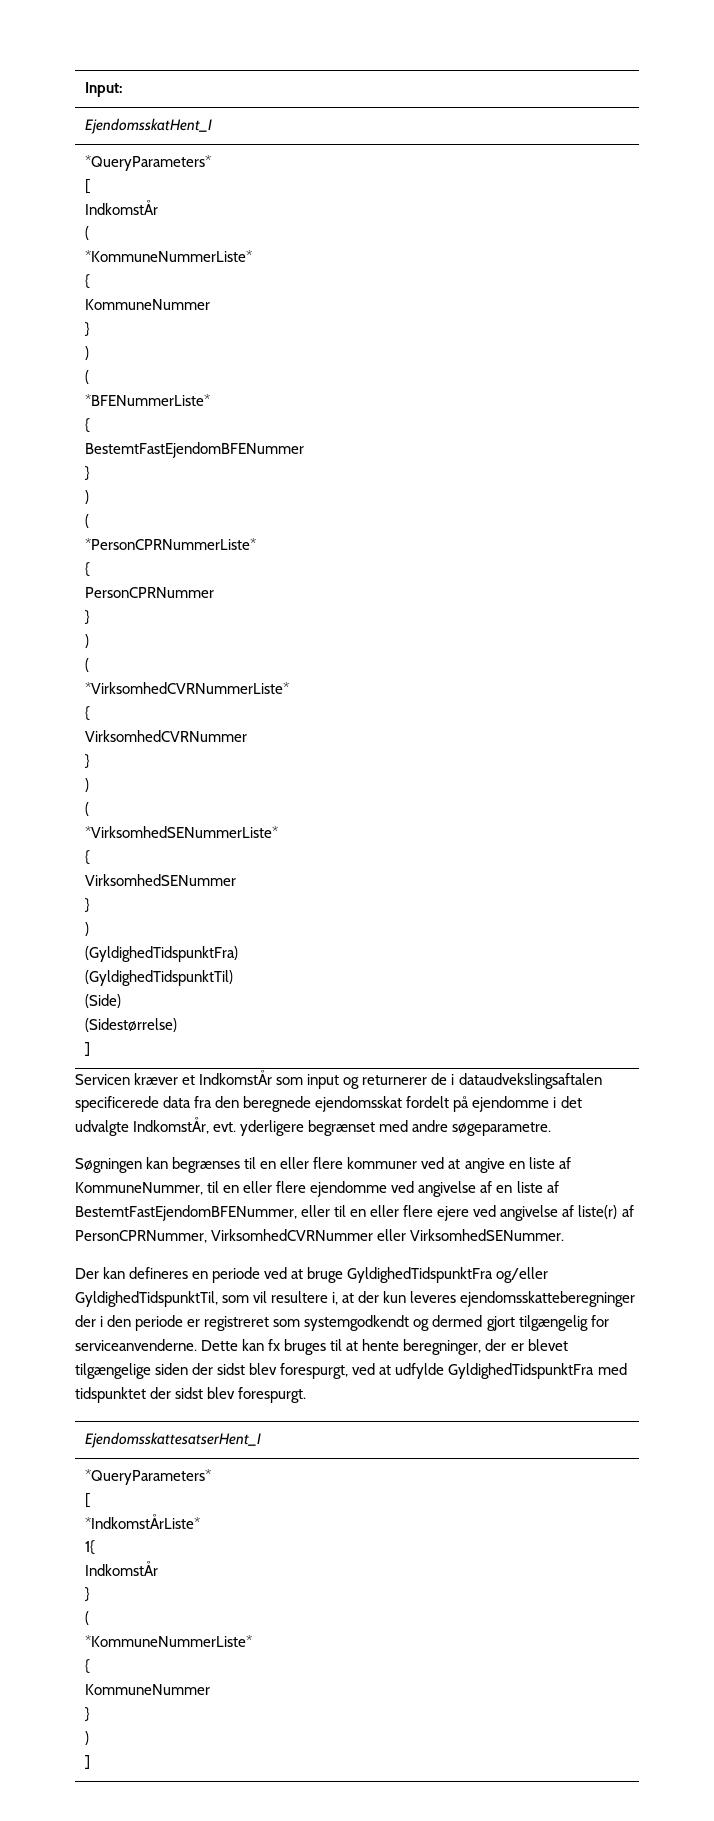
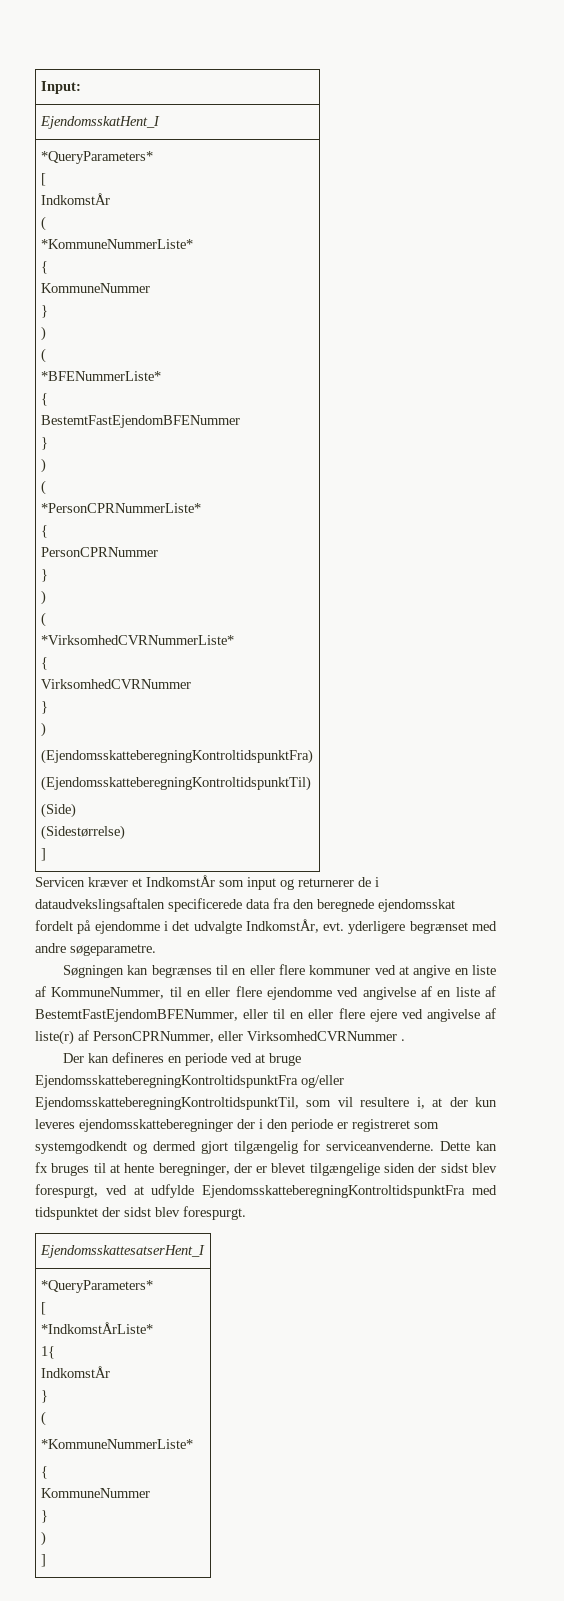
  EjendomsskatHent_I
  *QueryParameters*
  [
  IndkomstÅr
  (
  *KommuneNummerListe*
  {
  KommuneNummer
  }
  )
  (
  *BFENummerListe*
  {
  BestemtFastEjendomBFENummer
  }
  )
  (
  *PersonCPRNummerListe*
  {
  PersonCPRNummer
  }
  )
  (
  *VirksomhedCVRNummerListe*
  {
  VirksomhedCVRNummer
  }
  )
- (
- *VirksomhedSENummerListe*
- {
- VirksomhedSENummer
- }
- )
- (GyldighedTidspunktFra)
- (GyldighedTidspunktTil)
+ (EjendomsskatteberegningKontroltidspunktFra)
+ (EjendomsskatteberegningKontroltidspunktTil)
- Søgningen kan begrænses til en eller flere kommuner ved at angive en liste af KommuneNummer, til en eller flere ejendomme ved angivelse af en liste af BestemtFastEjendomBFENummer, eller til en eller flere ejere ved angivelse af liste(r) af PersonCPRNummer, VirksomhedCVRNummer eller VirksomhedSENummer.
+ Søgningen kan begrænses til en eller flere kommuner ved at angive en liste af KommuneNummer, til en eller flere ejendomme ved angivelse af en liste af BestemtFastEjendomBFENummer, eller til en eller flere ejere ved angivelse af liste(r) af PersonCPRNummer, eller VirksomhedCVRNummer .
- Der kan defineres en periode ved at bruge GyldighedTidspunktFra og/eller GyldighedTidspunktTil, som vil resultere i, at der kun leveres ejendomsskatteberegninger der i den periode er registreret som systemgodkendt og dermed gjort tilgængelig for serviceanvenderne.
+ Der kan defineres en periode ved at bruge EjendomsskatteberegningKontroltidspunktFra og/eller EjendomsskatteberegningKontroltidspunktTil, som vil resultere i, at der kun leveres ejendomsskatteberegninger der i den periode er registreret som systemgodkendt og dermed gjort tilgængelig for serviceanvenderne.
- Dette kan fx bruges til at hente beregninger, der er blevet tilgængelige siden der sidst blev forespurgt, ved at udfylde GyldighedTidspunktFra med tidspunktet der sidst blev forespurgt.
+ Dette kan fx bruges til at hente beregninger, der er blevet tilgængelige siden der sidst blev forespurgt, ved at udfylde EjendomsskatteberegningKontroltidspunktFra med tidspunktet der sidst blev forespurgt.

